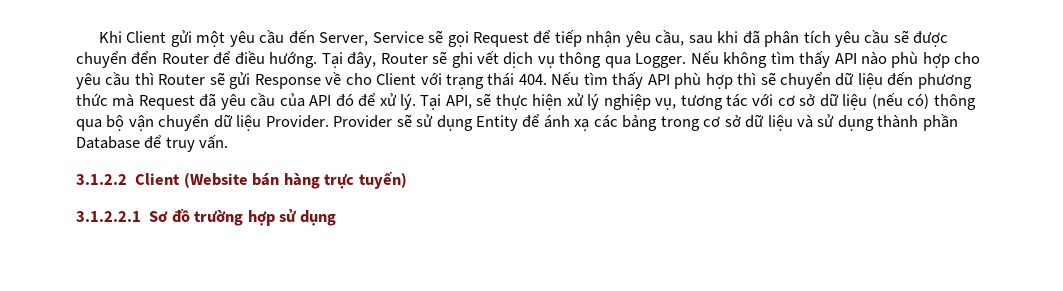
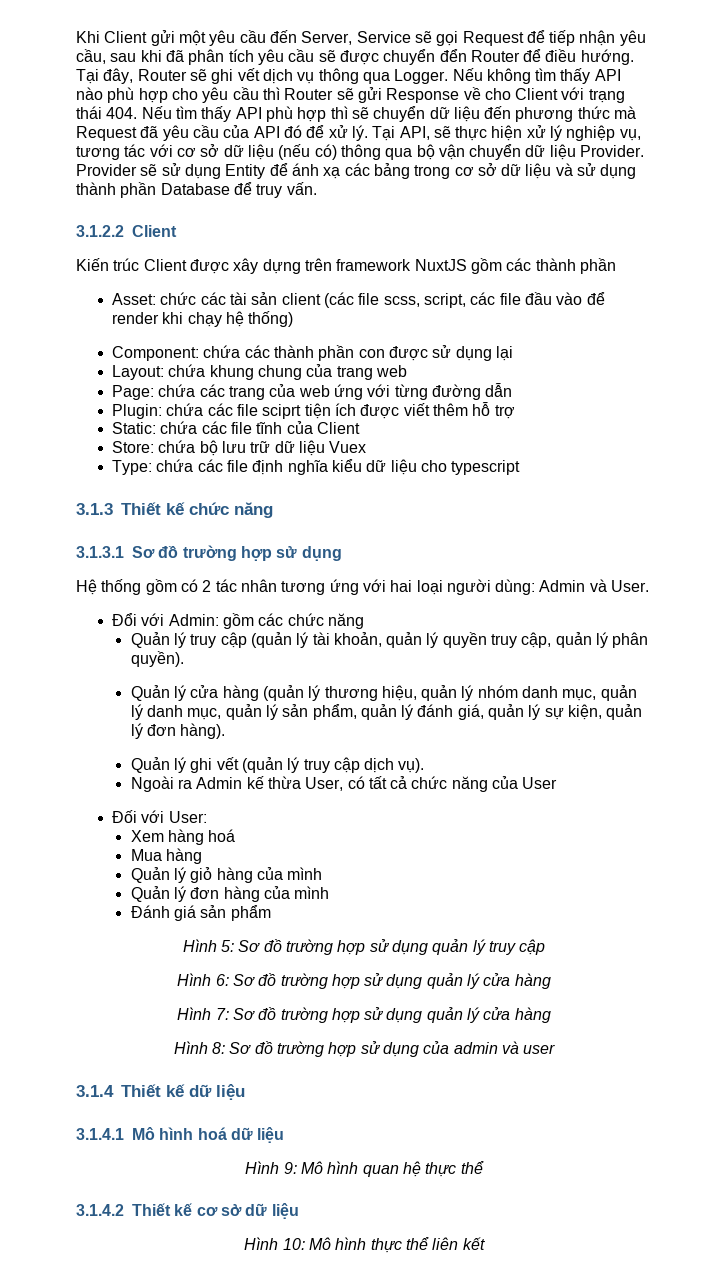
- 3.1.2.2 Client (Website bán hàng trực tuyến)
- 3.1.2.2.1 Sơ đồ trường hợp sử dụng
+ 3.1.2.2 Client
+ Kiến trúc Client được xây dựng trên framework NuxtJS gồm các thành phần
+ Asset: chức các tài sản client (các file scss, script, các file đầu vào để render khi chạy hệ thống)
+ Component: chứa các thành phần con được sử dụng lại
+ Layout: chứa khung chung của trang web
+ Page: chứa các trang của web ứng với từng đường dẫn
+ Plugin: chứa các file sciprt tiện ích được viết thêm hỗ trợ
+ Static: chứa các file tĩnh của Client
+ Store: chứa bộ lưu trữ dữ liệu Vuex
+ Type: chứa các file định nghĩa kiểu dữ liệu cho typescript
+ 3.1.3 Thiết kế chức năng
+ 3.1.3.1 Sơ đồ trường hợp sử dụng
+ Hệ thống gồm có 2 tác nhân tương ứng với hai loại người dùng: Admin và User.
+ Đổi với Admin: gồm các chức năng
+ Quản lý truy cập (quản lý tài khoản, quản lý quyền truy cập, quản lý phân quyền).
+ Quản lý cửa hàng (quản lý thương hiệu, quản lý nhóm danh mục, quản lý danh mục, quản lý sản phẩm, quản lý đánh giá, quản lý sự kiện, quản lý đơn hàng).
+ Quản lý ghi vết (quản lý truy cập dịch vụ).
+ Ngoài ra Admin kế thừa User, có tất cả chức năng của User
+ Đối với User:
+ Xem hàng hoá
+ Mua hàng
+ Quản lý giỏ hàng của mình
+ Quản lý đơn hàng của mình
+ Đánh giá sản phẩm
+ Hình 5: Sơ đồ trường hợp sử dụng quản lý truy cập
+ Hình 6: Sơ đồ trường hợp sử dụng quản lý cửa hàng
+ Hình 7: Sơ đồ trường hợp sử dụng quản lý cửa hàng
+ Hình 8: Sơ đồ trường hợp sử dụng của admin và user
+ 3.1.4 Thiết kế dữ liệu
+ 3.1.4.1 Mô hình hoá dữ liệu
+ Hình 9: Mô hình quan hệ thực thể
+ 3.1.4.2 Thiết kế cơ sở dữ liệu
+ Hình 10: Mô hình thực thể liên kết

